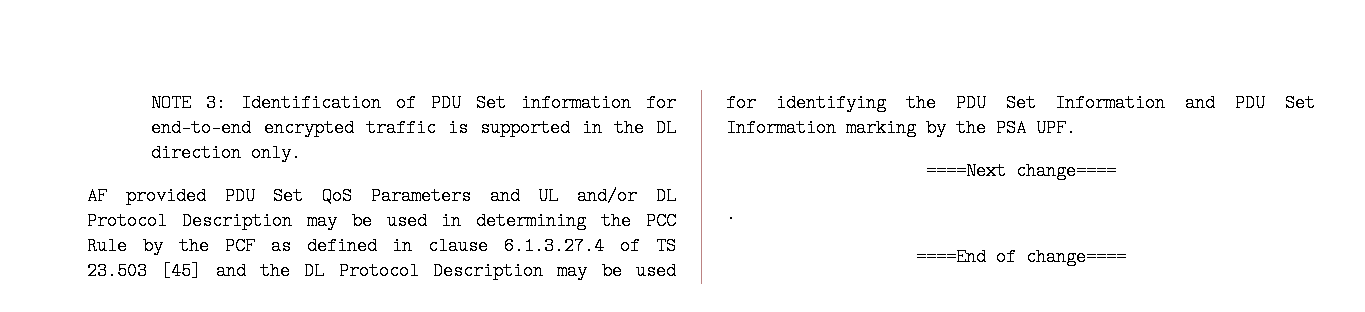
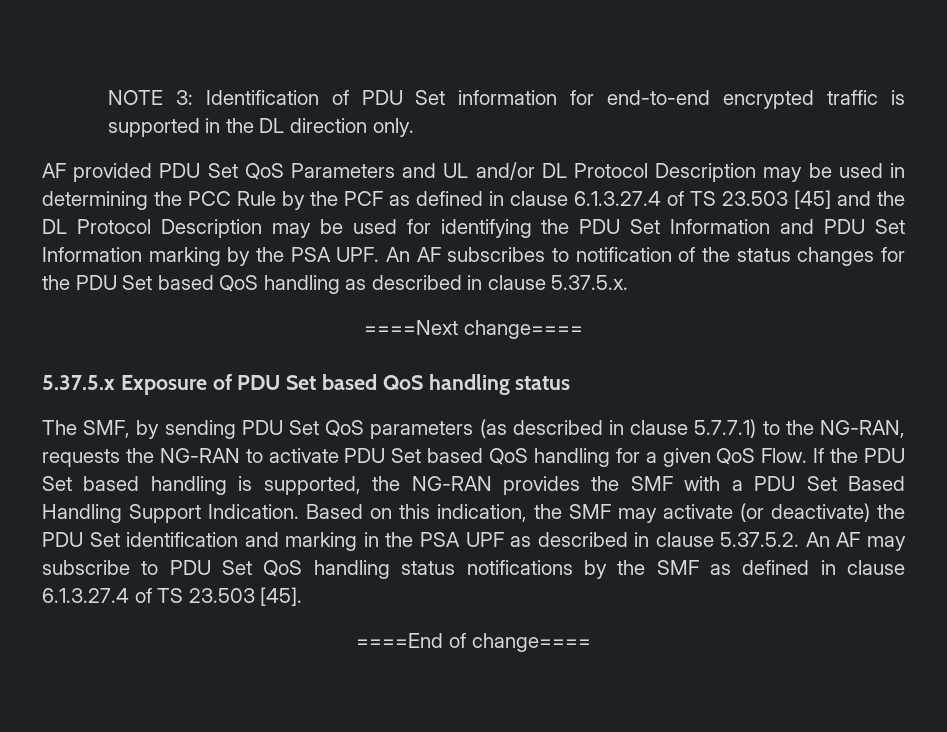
- AF provided PDU Set QoS Parameters and UL and/or DL Protocol Description may be used in determining the PCC Rule by the PCF as defined in clause 6.1.3.27.4 of TS 23.503 [45] and the DL Protocol Description may be used for identifying the PDU Set Information and PDU Set Information marking by the PSA UPF.
+ AF provided PDU Set QoS Parameters and UL and/or DL Protocol Description may be used in determining the PCC Rule by the PCF as defined in clause 6.1.3.27.4 of TS 23.503 [45] and the DL Protocol Description may be used for identifying the PDU Set Information and PDU Set Information marking by the PSA UPF. An AF subscribes to notification of the status changes for the PDU Set based QoS handling as described in clause 5.37.5.x.
  ====Next change====
- .
+ 5.37.5.x Exposure of PDU Set based QoS handling status
+ The SMF, by sending PDU Set QoS parameters (as described in clause 5.7.7.1) to the NG-RAN, requests the NG-RAN to activate PDU Set based QoS handling for a given QoS Flow. If the PDU Set based handling is supported, the NG-RAN provides the SMF with a PDU Set Based Handling Support Indication. Based on this indication, the SMF may activate (or deactivate) the PDU Set identification and marking in the PSA UPF as described in clause 5.37.5.2. An AF may subscribe to PDU Set QoS handling status notifications by the SMF as defined in clause 6.1.3.27.4 of TS 23.503 [45].

